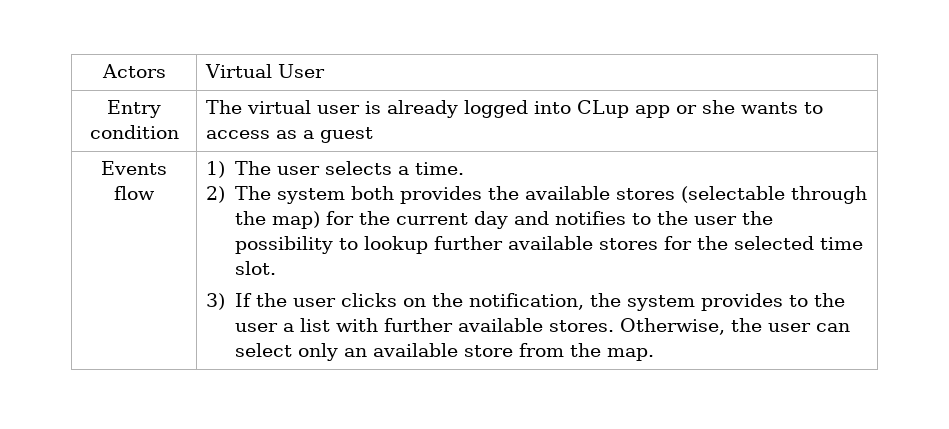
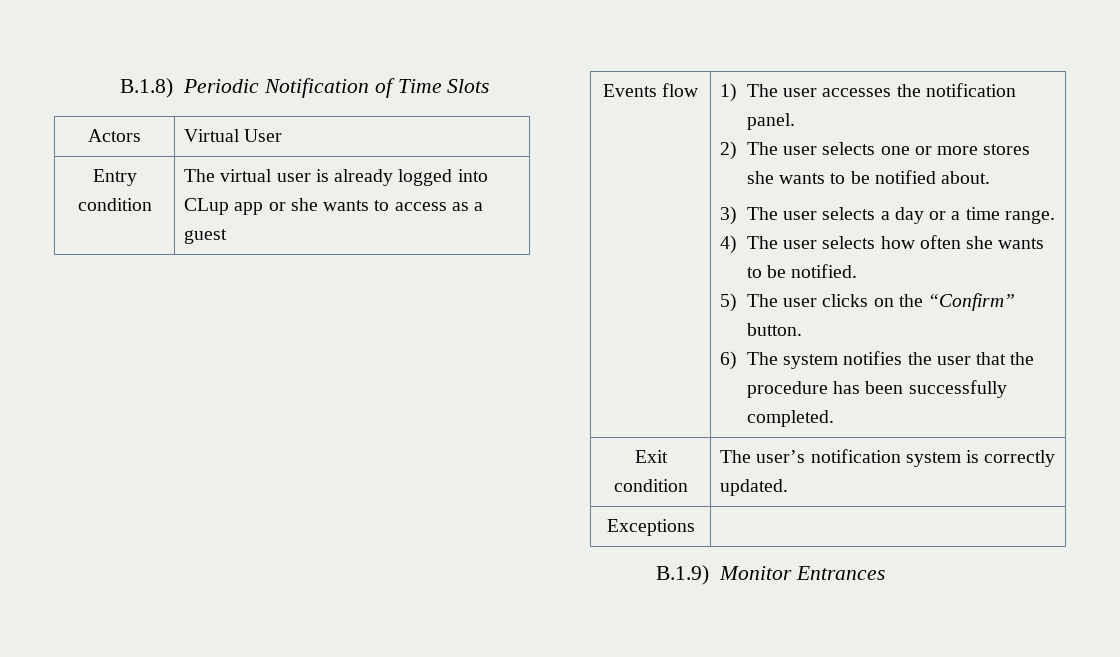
+ B.1.8) Periodic Notification of Time Slots
- 1) The user selects a time.
- 2) The system both provides the available stores (selectable through the map) for the current day and notifies to the user the possibility to lookup further available stores for the selected time slot.
- 3) If the user clicks on the notification, the system provides to the user a list with further available stores. Otherwise, the user can select only an available store from the map.
+ 1) The user accesses the notification panel.
+ 2) The user selects one or more stores she wants to be notified about.
+ 3) The user selects a day or a time range.
+ 4) The user selects how often she wants to be notified.
+ 5) The user clicks on the “Confirm” button.
+ 6) The system notifies the user that the procedure has been successfully completed.
+ Exit condition | The user’s notification system is correctly updated.
+ Exceptions |
+ B.1.9) Monitor Entrances

